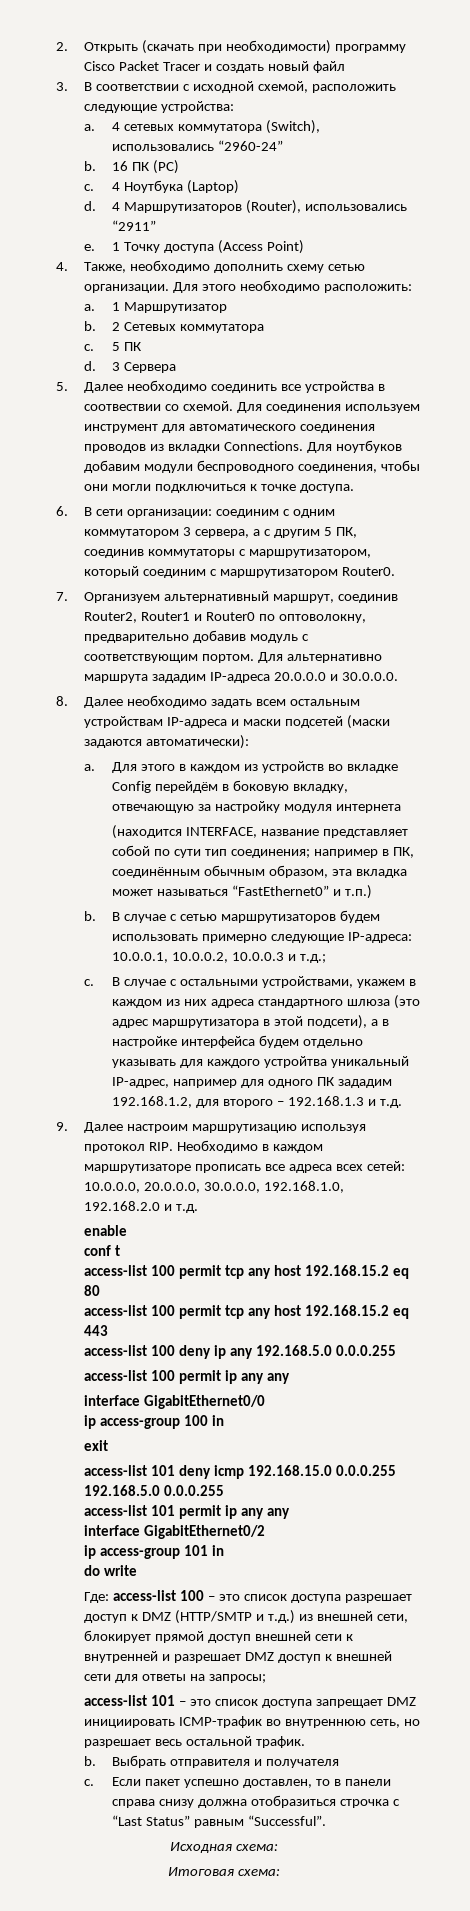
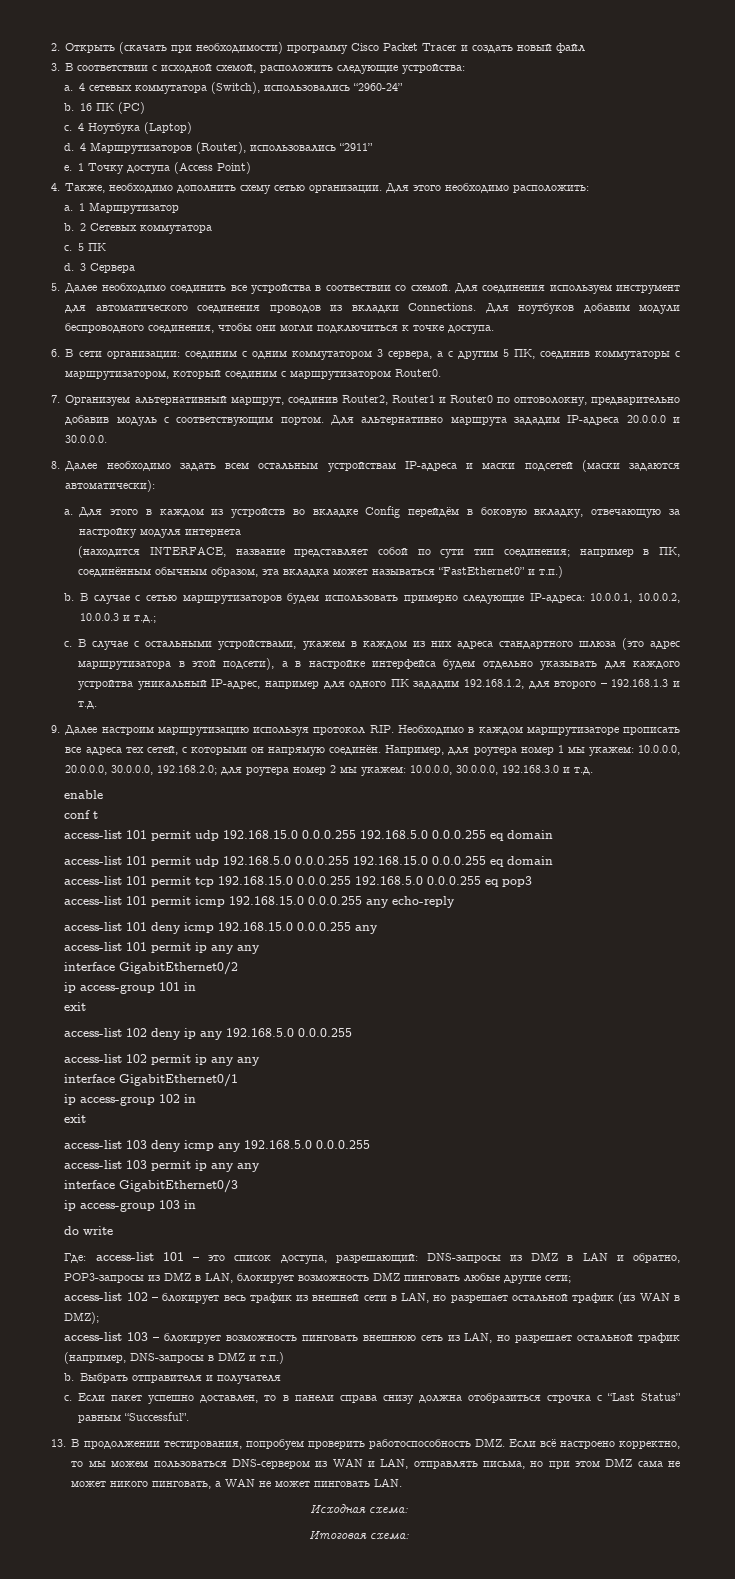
- 9. Далее настроим маршрутизацию используя протокол RIP. Необходимо в каждом маршрутизаторе прописать все адреса всех сетей: 10.0.0.0, 20.0.0.0, 30.0.0.0, 192.168.1.0, 192.168.2.0 и т.д.
+ 9. Далее настроим маршрутизацию используя протокол RIP. Необходимо в каждом маршрутизаторе прописать все адреса тех сетей, с которыми он напрямую соединён. Например, для роутера номер 1 мы укажем: 10.0.0.0, 20.0.0.0, 30.0.0.0, 192.168.2.0; для роутера номер 2 мы укажем: 10.0.0.0, 30.0.0.0, 192.168.3.0 и т.д.
- access-list 100 permit tcp any host 192.168.15.2 eq 80
- access-list 100 permit tcp any host 192.168.15.2 eq 443
- access-list 100 deny ip any 192.168.5.0 0.0.0.255
- access-list 100 permit ip any any
- interface GigabitEthernet0/0
- ip access-group 100 in
- exit
+ access-list 101 permit udp 192.168.15.0 0.0.0.255 192.168.5.0 0.0.0.255 eq domain
+ access-list 101 permit udp 192.168.5.0 0.0.0.255 192.168.15.0 0.0.0.255 eq domain
+ access-list 101 permit tcp 192.168.15.0 0.0.0.255 192.168.5.0 0.0.0.255 eq pop3
+ access-list 101 permit icmp 192.168.15.0 0.0.0.255 any echo-reply
- access-list 101 deny icmp 192.168.15.0 0.0.0.255 192.168.5.0 0.0.0.255
+ access-list 101 deny icmp 192.168.15.0 0.0.0.255 any
  ip access-group 101 in
+ exit
+ access-list 102 deny ip any 192.168.5.0 0.0.0.255
+ access-list 102 permit ip any any
+ interface GigabitEthernet0/1
+ ip access-group 102 in
+ exit
+ access-list 103 deny icmp any 192.168.5.0 0.0.0.255
+ access-list 103 permit ip any any
+ interface GigabitEthernet0/3
+ ip access-group 103 in
  do write
- Где: access-list 100 – это список доступа разрешает доступ к DMZ (HTTP/SMTP и т.д.) из внешней сети, блокирует прямой доступ внешней сети к внутренней и разрешает DMZ доступ к внешней сети для ответы на запросы;
- access-list 101 – это список доступа запрещает DMZ инициировать ICMP-трафик во внутреннюю сеть, но разрешает весь остальной трафик.
+ Где: access-list 101 – это список доступа, разрешающий: DNS-запросы из DMZ в LAN и обратно, POP3-запросы из DMZ в LAN, блокирует возможность DMZ пинговать любые другие сети;
+ access-list 102 – блокирует весь трафик из внешней сети в LAN, но разрешает остальной трафик (из WAN в DMZ);
+ access-list 103 – блокирует возможность пинговать внешнюю сеть из LAN, но разрешает остальной трафик (например, DNS-запросы в DMZ и т.п.)
+ 13. В продолжении тестирования, попробуем проверить работоспособность DMZ. Если всё настроено корректно, то мы можем пользоваться DNS-сервером из WAN и LAN, отправлять письма, но при этом DMZ сама не может никого пинговать, а WAN не может пинговать LAN.

